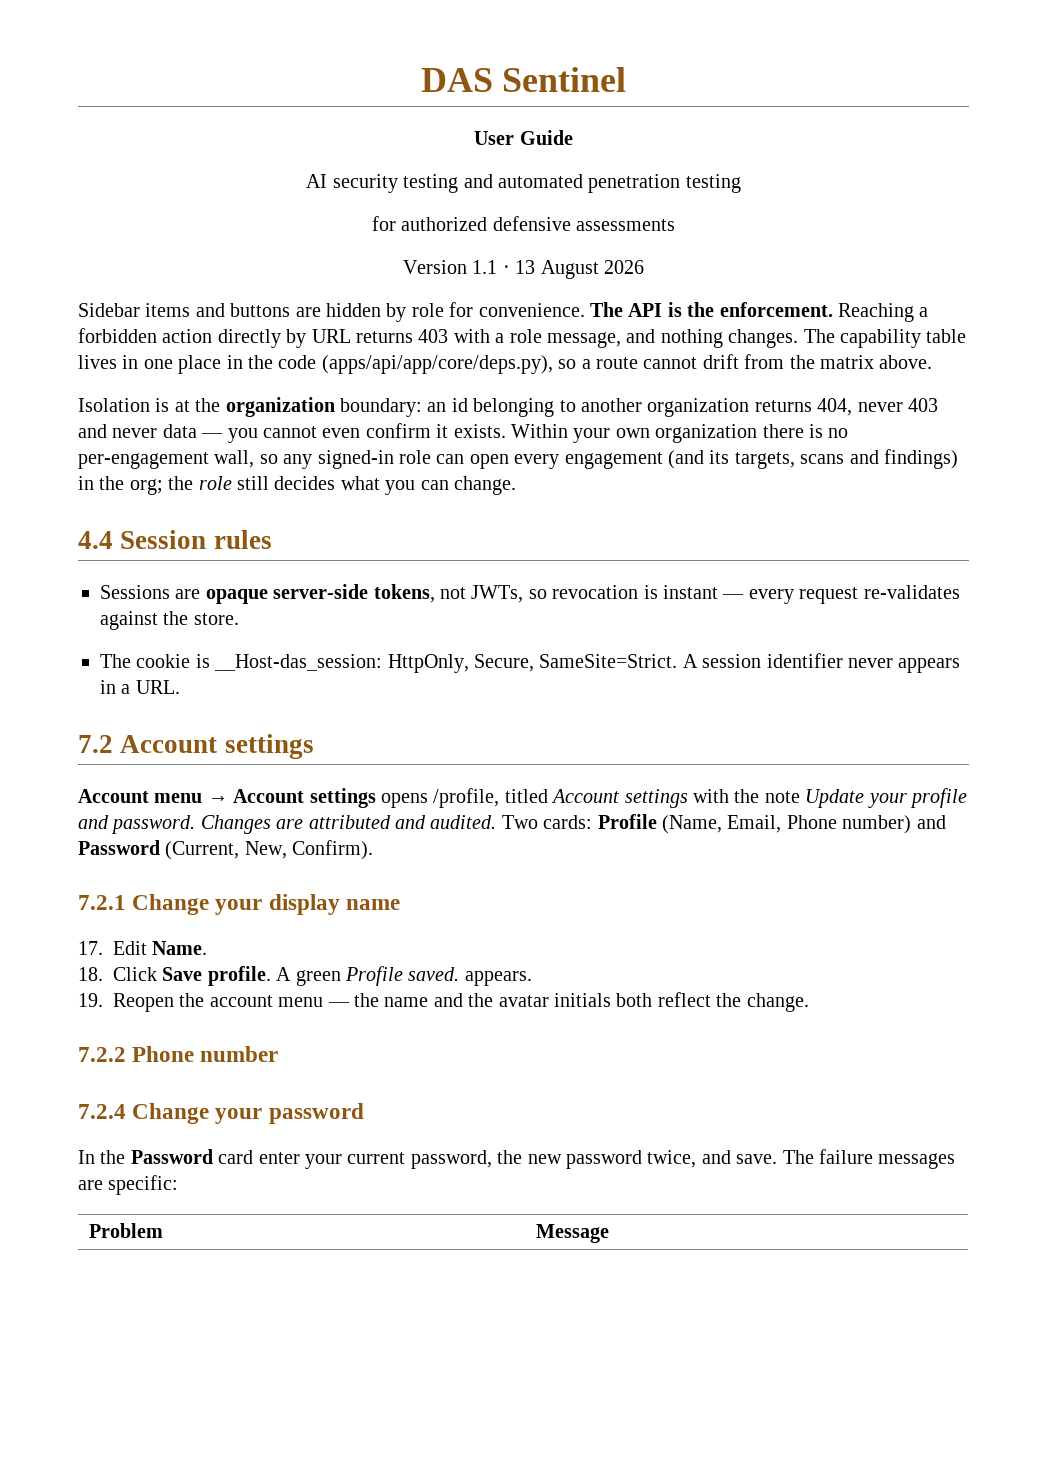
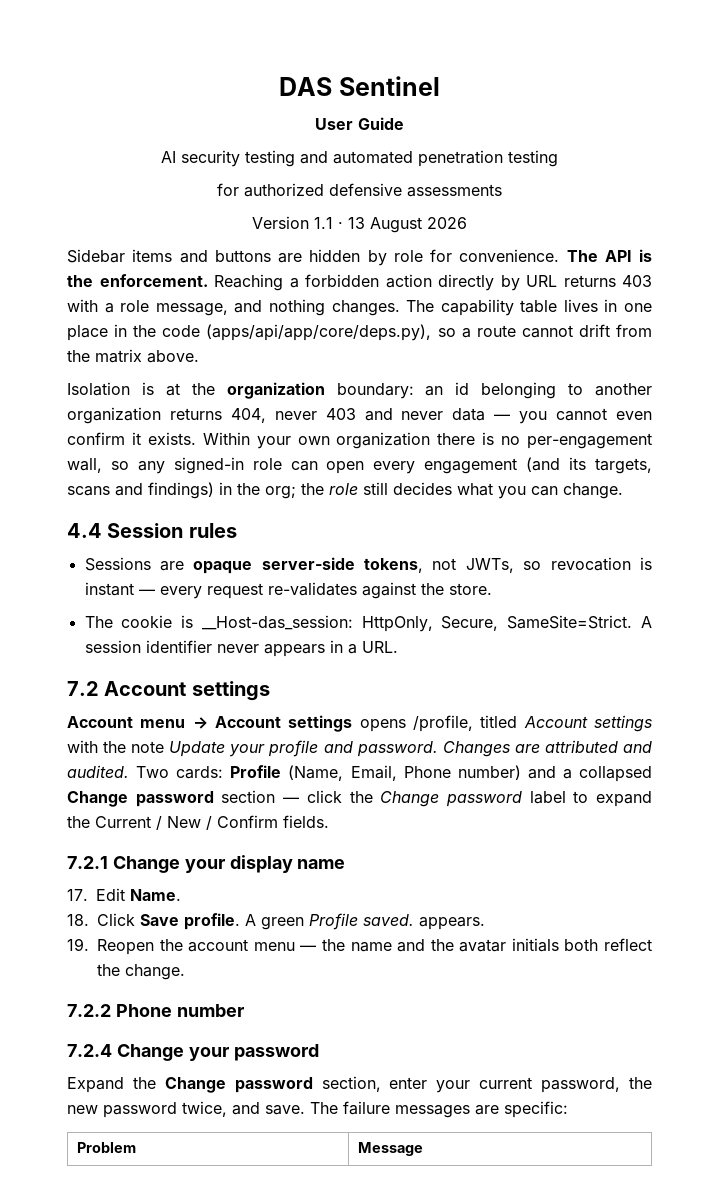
- Two cards: Profile (Name, Email, Phone number) and Password (Current, New, Confirm).
+ Two cards: Profile (Name, Email, Phone number) and a collapsed Change password section — click the Change password label to expand the Current / New / Confirm fields.
- In the Password card enter your current password, the new password twice, and save.
+ Expand the Change password section, enter your current password, the new password twice, and save.

